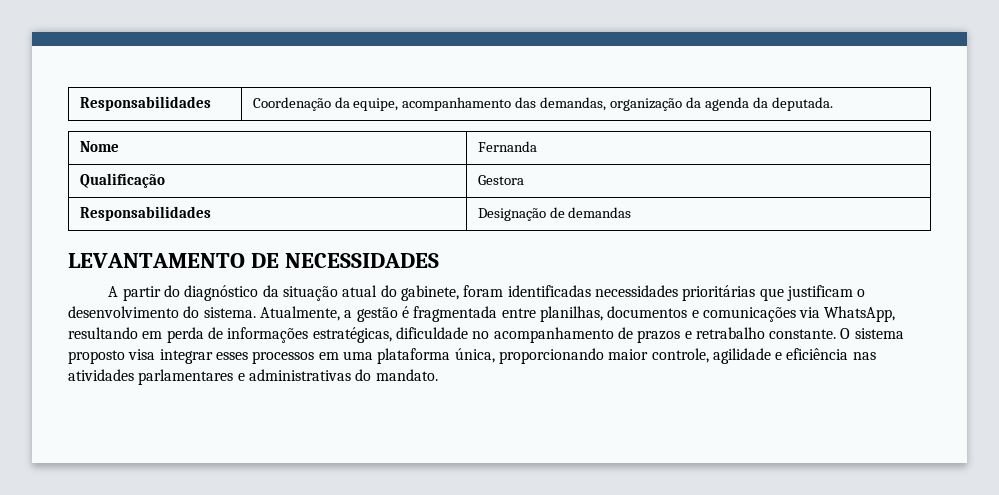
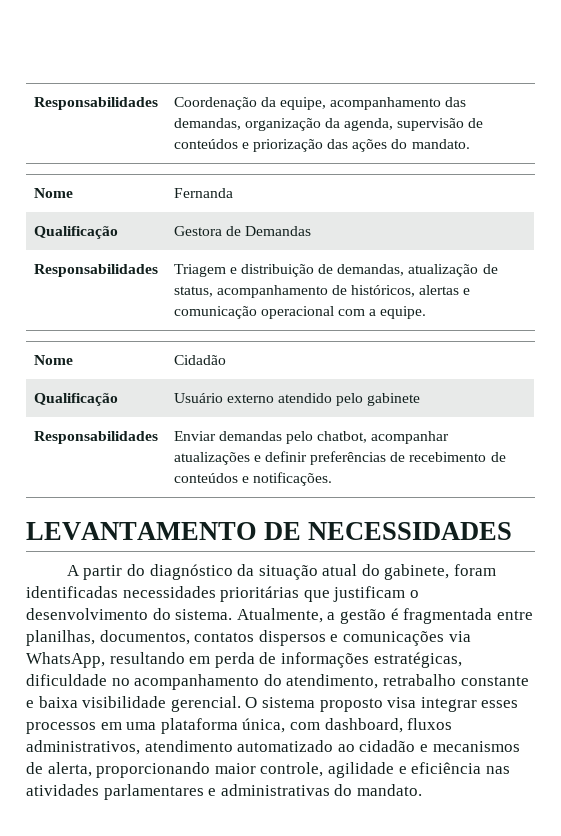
- Responsabilidades | Coordenação da equipe, acompanhamento das demandas, organização da agenda da deputada.
+ Responsabilidades | Coordenação da equipe, acompanhamento das demandas, organização da agenda, supervisão de conteúdos e priorização das ações do mandato.
- Qualificação | Gestora
- Responsabilidades | Designação de demandas
+ Qualificação | Gestora de Demandas
+ Responsabilidades | Triagem e distribuição de demandas, atualização de status, acompanhamento de históricos, alertas e comunicação operacional com a equipe.
+ Nome | Cidadão
+ Qualificação | Usuário externo atendido pelo gabinete
+ Responsabilidades | Enviar demandas pelo chatbot, acompanhar atualizações e definir preferências de recebimento de conteúdos e notificações.
- Atualmente, a gestão é fragmentada entre planilhas, documentos e comunicações via WhatsApp, resultando em perda de informações estratégicas, dificuldade no acompanhamento de prazos e retrabalho constante.
+ Atualmente, a gestão é fragmentada entre planilhas, documentos, contatos dispersos e comunicações via WhatsApp, resultando em perda de informações estratégicas, dificuldade no acompanhamento do atendimento, retrabalho constante e baixa visibilidade gerencial.
- O sistema proposto visa integrar esses processos em uma plataforma única, proporcionando maior controle, agilidade e eficiência nas atividades parlamentares e administrativas do mandato.
+ O sistema proposto visa integrar esses processos em uma plataforma única, com dashboard, fluxos administrativos, atendimento automatizado ao cidadão e mecanismos de alerta, proporcionando maior controle, agilidade e eficiência nas atividades parlamentares e administrativas do mandato.

